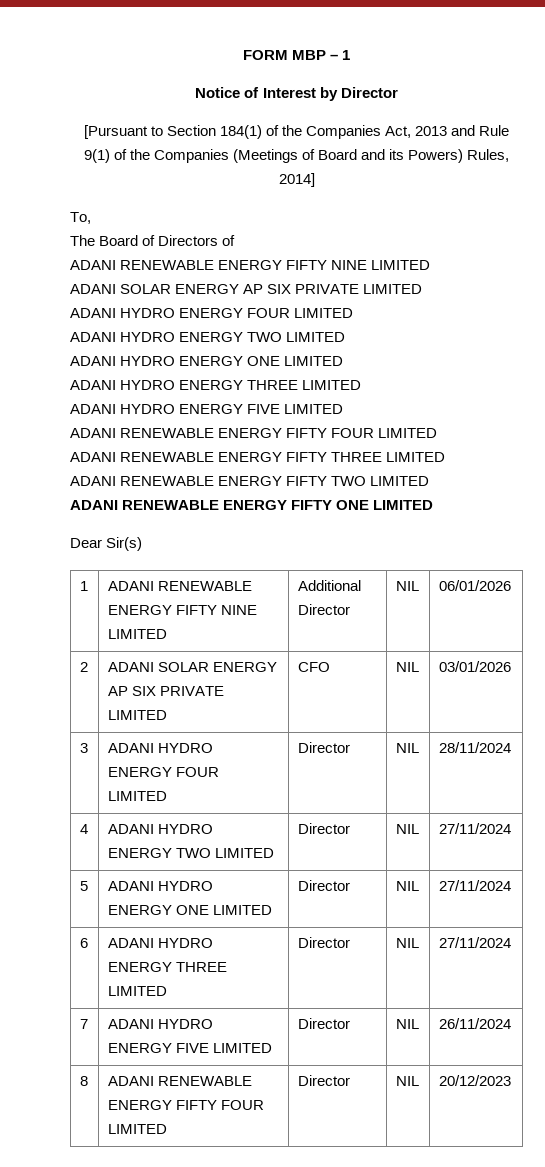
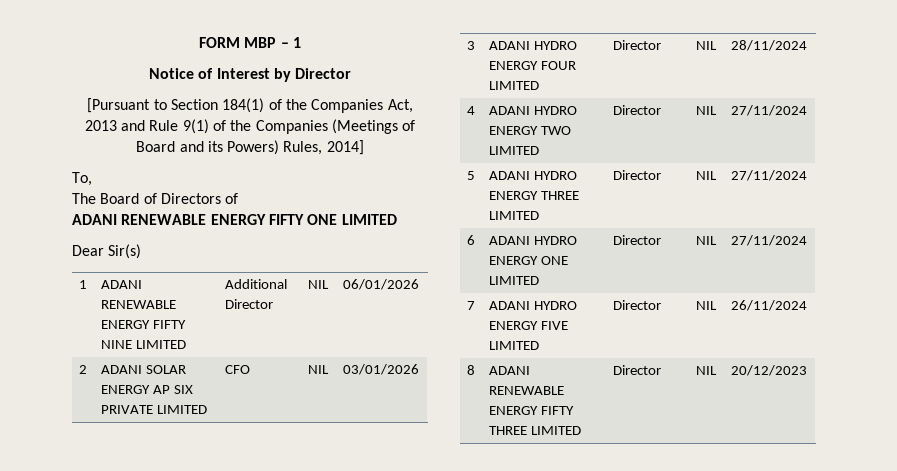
  The Board of Directors of
- ADANI RENEWABLE ENERGY FIFTY NINE LIMITED
- ADANI SOLAR ENERGY AP SIX PRIVATE LIMITED
- ADANI HYDRO ENERGY FOUR LIMITED
- ADANI HYDRO ENERGY TWO LIMITED
- ADANI HYDRO ENERGY ONE LIMITED
- ADANI HYDRO ENERGY THREE LIMITED
- ADANI HYDRO ENERGY FIVE LIMITED
- ADANI RENEWABLE ENERGY FIFTY FOUR LIMITED
- ADANI RENEWABLE ENERGY FIFTY THREE LIMITED
- ADANI RENEWABLE ENERGY FIFTY TWO LIMITED
- 5 | ADANI HYDRO ENERGY ONE LIMITED | Director | NIL | 27/11/2024
+ 5 | ADANI HYDRO ENERGY THREE LIMITED | Director | NIL | 27/11/2024
- 6 | ADANI HYDRO ENERGY THREE LIMITED | Director | NIL | 27/11/2024
+ 6 | ADANI HYDRO ENERGY ONE LIMITED | Director | NIL | 27/11/2024
- 8 | ADANI RENEWABLE ENERGY FIFTY FOUR LIMITED | Director | NIL | 20/12/2023
+ 8 | ADANI RENEWABLE ENERGY FIFTY THREE LIMITED | Director | NIL | 20/12/2023

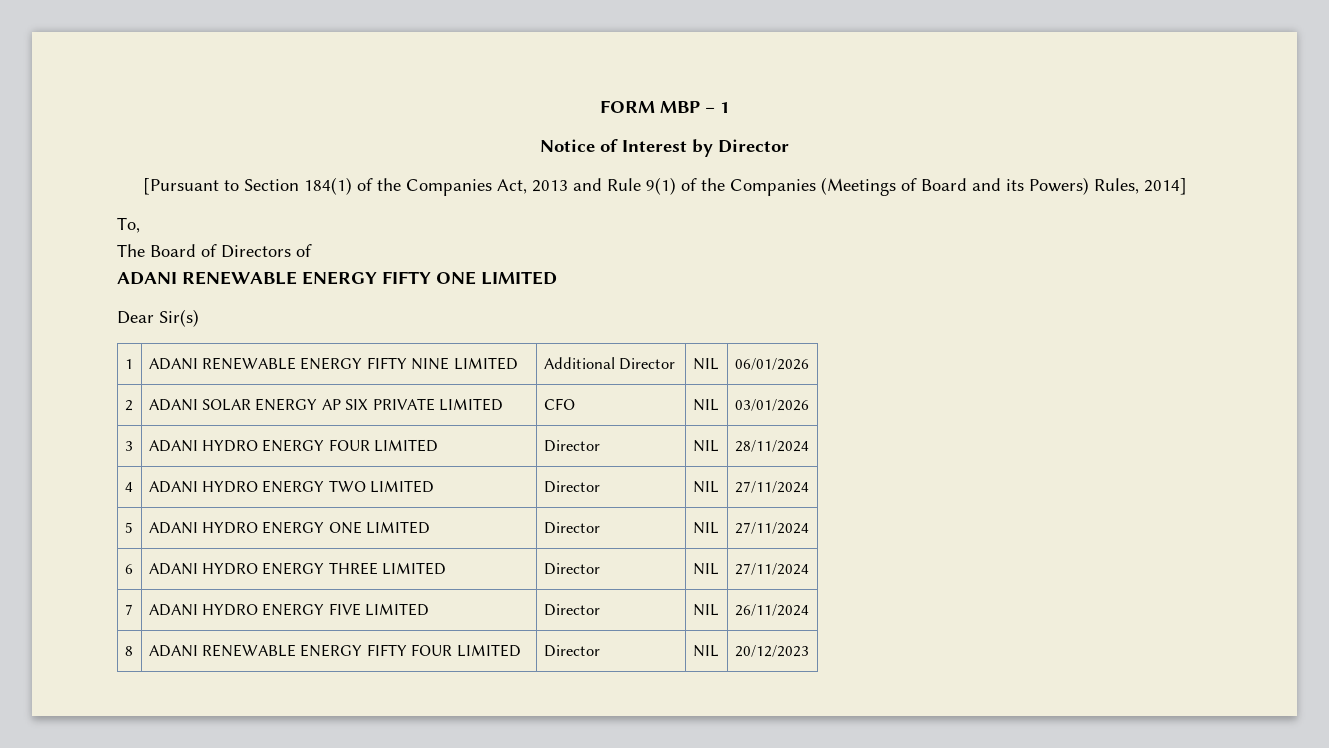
- 5 | ADANI HYDRO ENERGY THREE LIMITED | Director | NIL | 27/11/2024
+ 5 | ADANI HYDRO ENERGY ONE LIMITED | Director | NIL | 27/11/2024
- 6 | ADANI HYDRO ENERGY ONE LIMITED | Director | NIL | 27/11/2024
+ 6 | ADANI HYDRO ENERGY THREE LIMITED | Director | NIL | 27/11/2024
- 8 | ADANI RENEWABLE ENERGY FIFTY THREE LIMITED | Director | NIL | 20/12/2023
+ 8 | ADANI RENEWABLE ENERGY FIFTY FOUR LIMITED | Director | NIL | 20/12/2023

